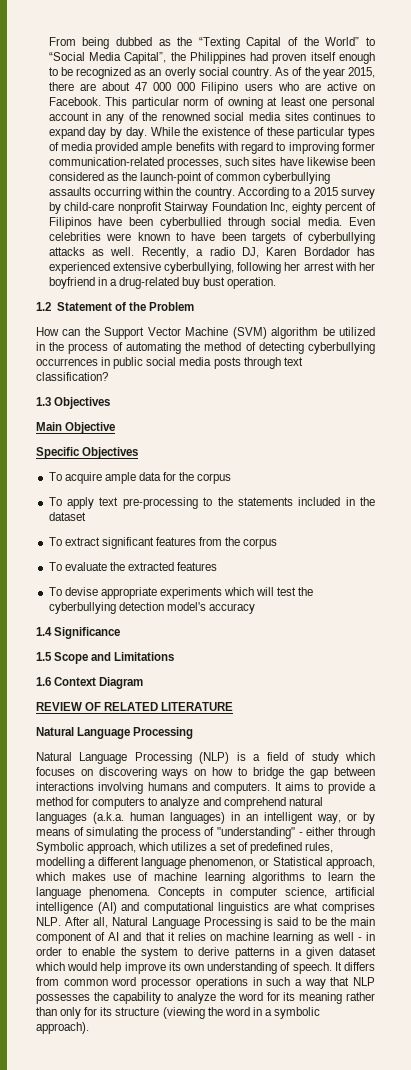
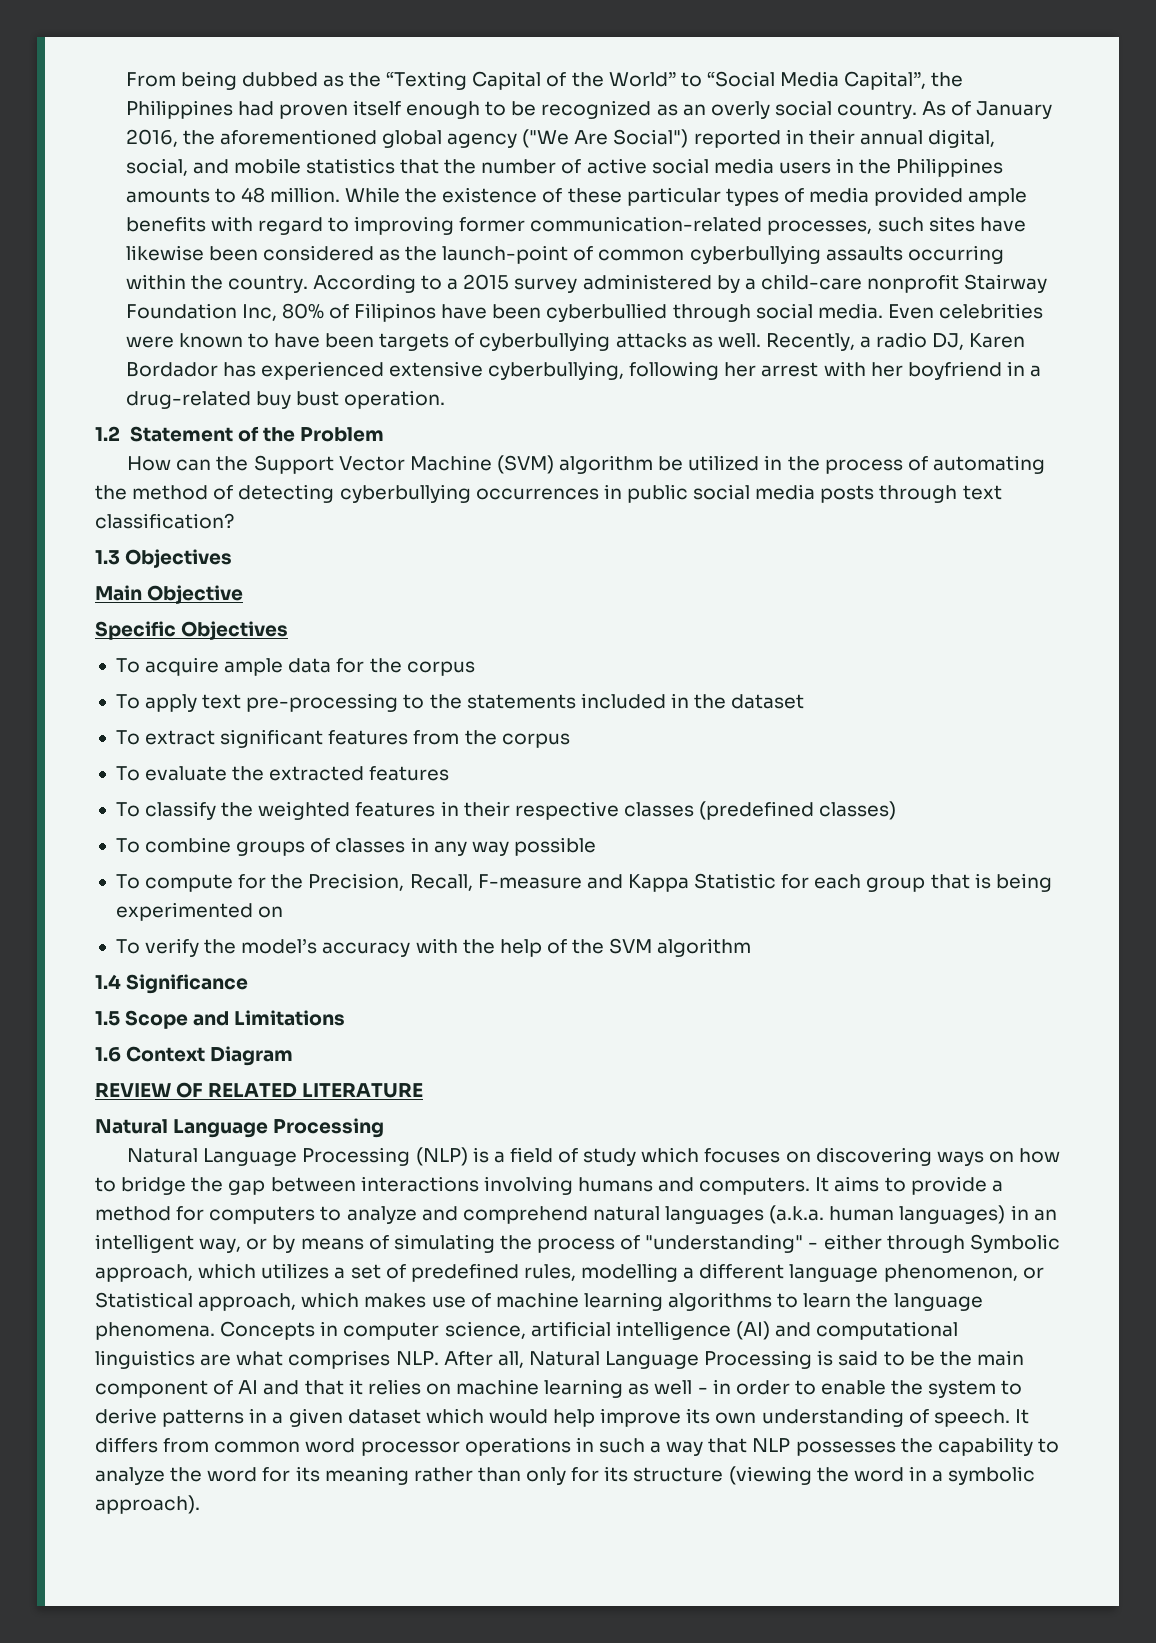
- As of the year 2015, there are about 47 000 000 Filipino users who are active on Facebook. This particular norm of owning at least one personal account in any of the renowned social media sites continues to expand day by day.
+ As of January 2016, the aforementioned global agency ("We Are Social") reported in their annual digital, social, and mobile statistics that the number of active social media users in the Philippines amounts to 48 million.
- According to a 2015 survey by child-care nonprofit Stairway Foundation Inc, eighty percent of Filipinos have been cyberbullied through social media.
+ According to a 2015 survey administered by a child-care nonprofit Stairway Foundation Inc, 80% of Filipinos have been cyberbullied through social media.
- To devise appropriate experiments which will test the cyberbullying detection model's accuracy
+ To classify the weighted features in their respective classes (predefined classes)
+ To combine groups of classes in any way possible
+ To compute for the Precision, Recall, F-measure and Kappa Statistic for each group that is being experimented on
+ To verify the model’s accuracy with the help of the SVM algorithm

